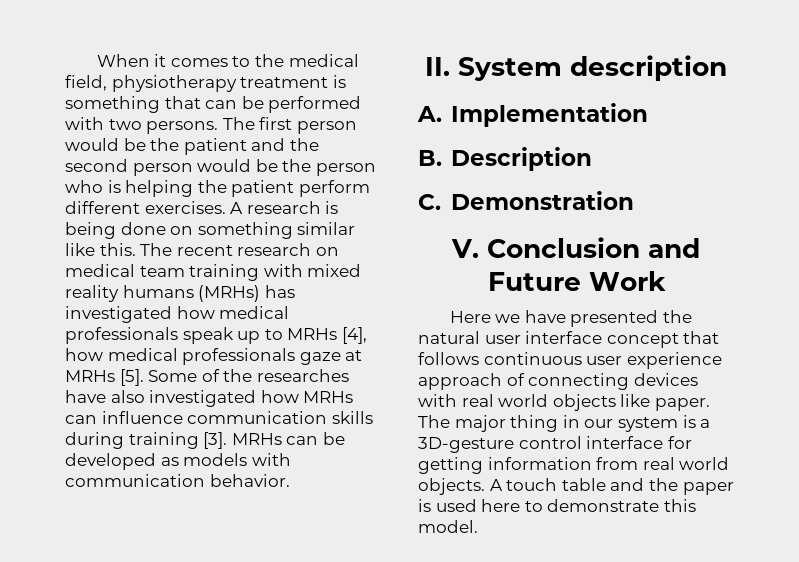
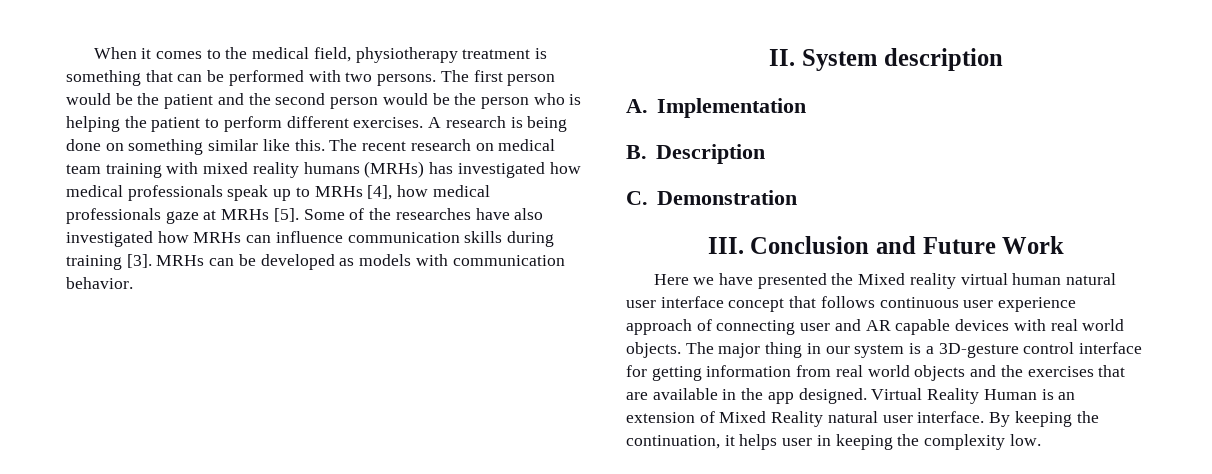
- The first person would be the patient and the second person would be the person who is helping the patient perform different exercises.
+ The first person would be the patient and the second person would be the person who is helping the patient to perform different exercises.
- V. Conclusion and Future Work
+ III. Conclusion and Future Work
- Here we have presented the natural user interface concept that follows continuous user experience approach of connecting devices with real world objects like paper.
+ Here we have presented the Mixed reality virtual human natural user interface concept that follows continuous user experience approach of connecting user and AR capable devices with real world objects.
- The major thing in our system is a 3D-gesture control interface for getting information from real world objects. A touch table and the paper is used here to demonstrate this model.
+ The major thing in our system is a 3D-gesture control interface for getting information from real world objects and the exercises that are available in the app designed. Virtual Reality Human is an extension of Mixed Reality natural user interface. By keeping the continuation, it helps user in keeping the complexity low.

